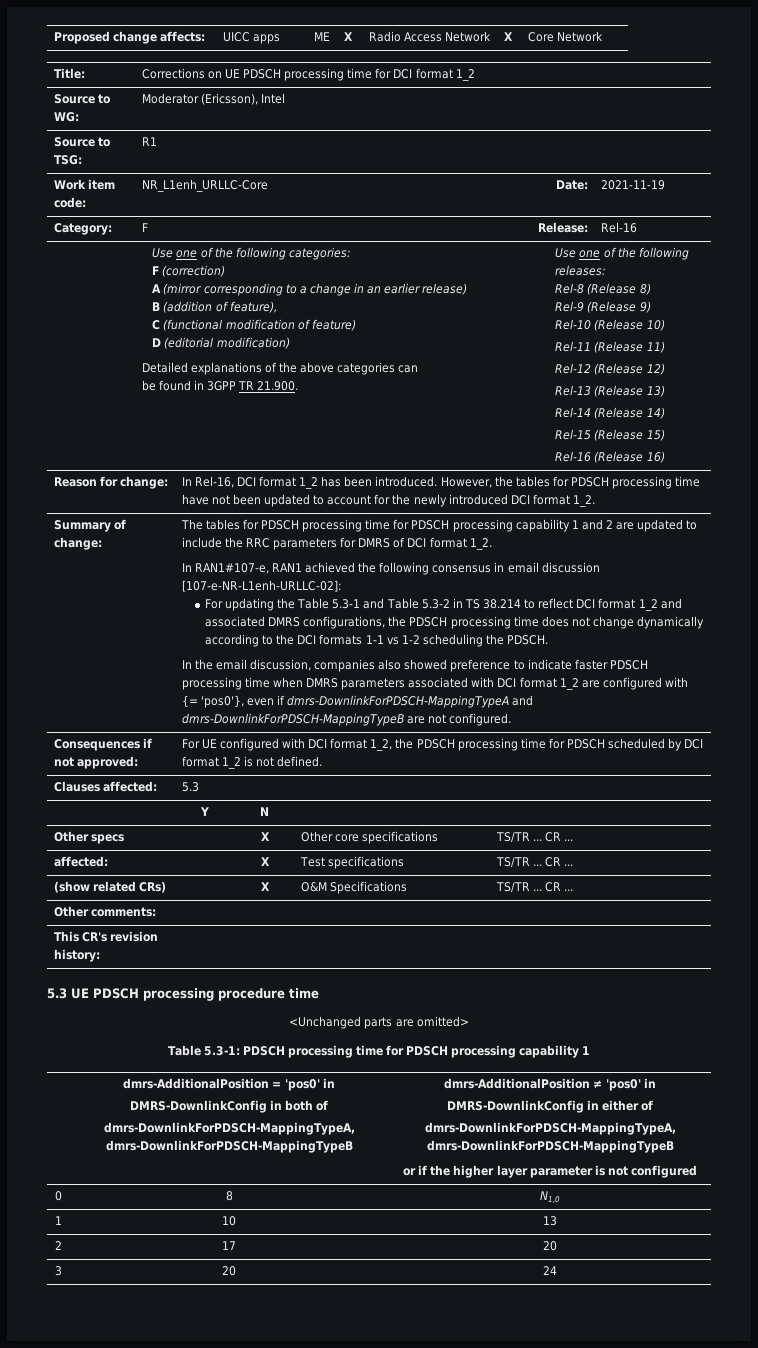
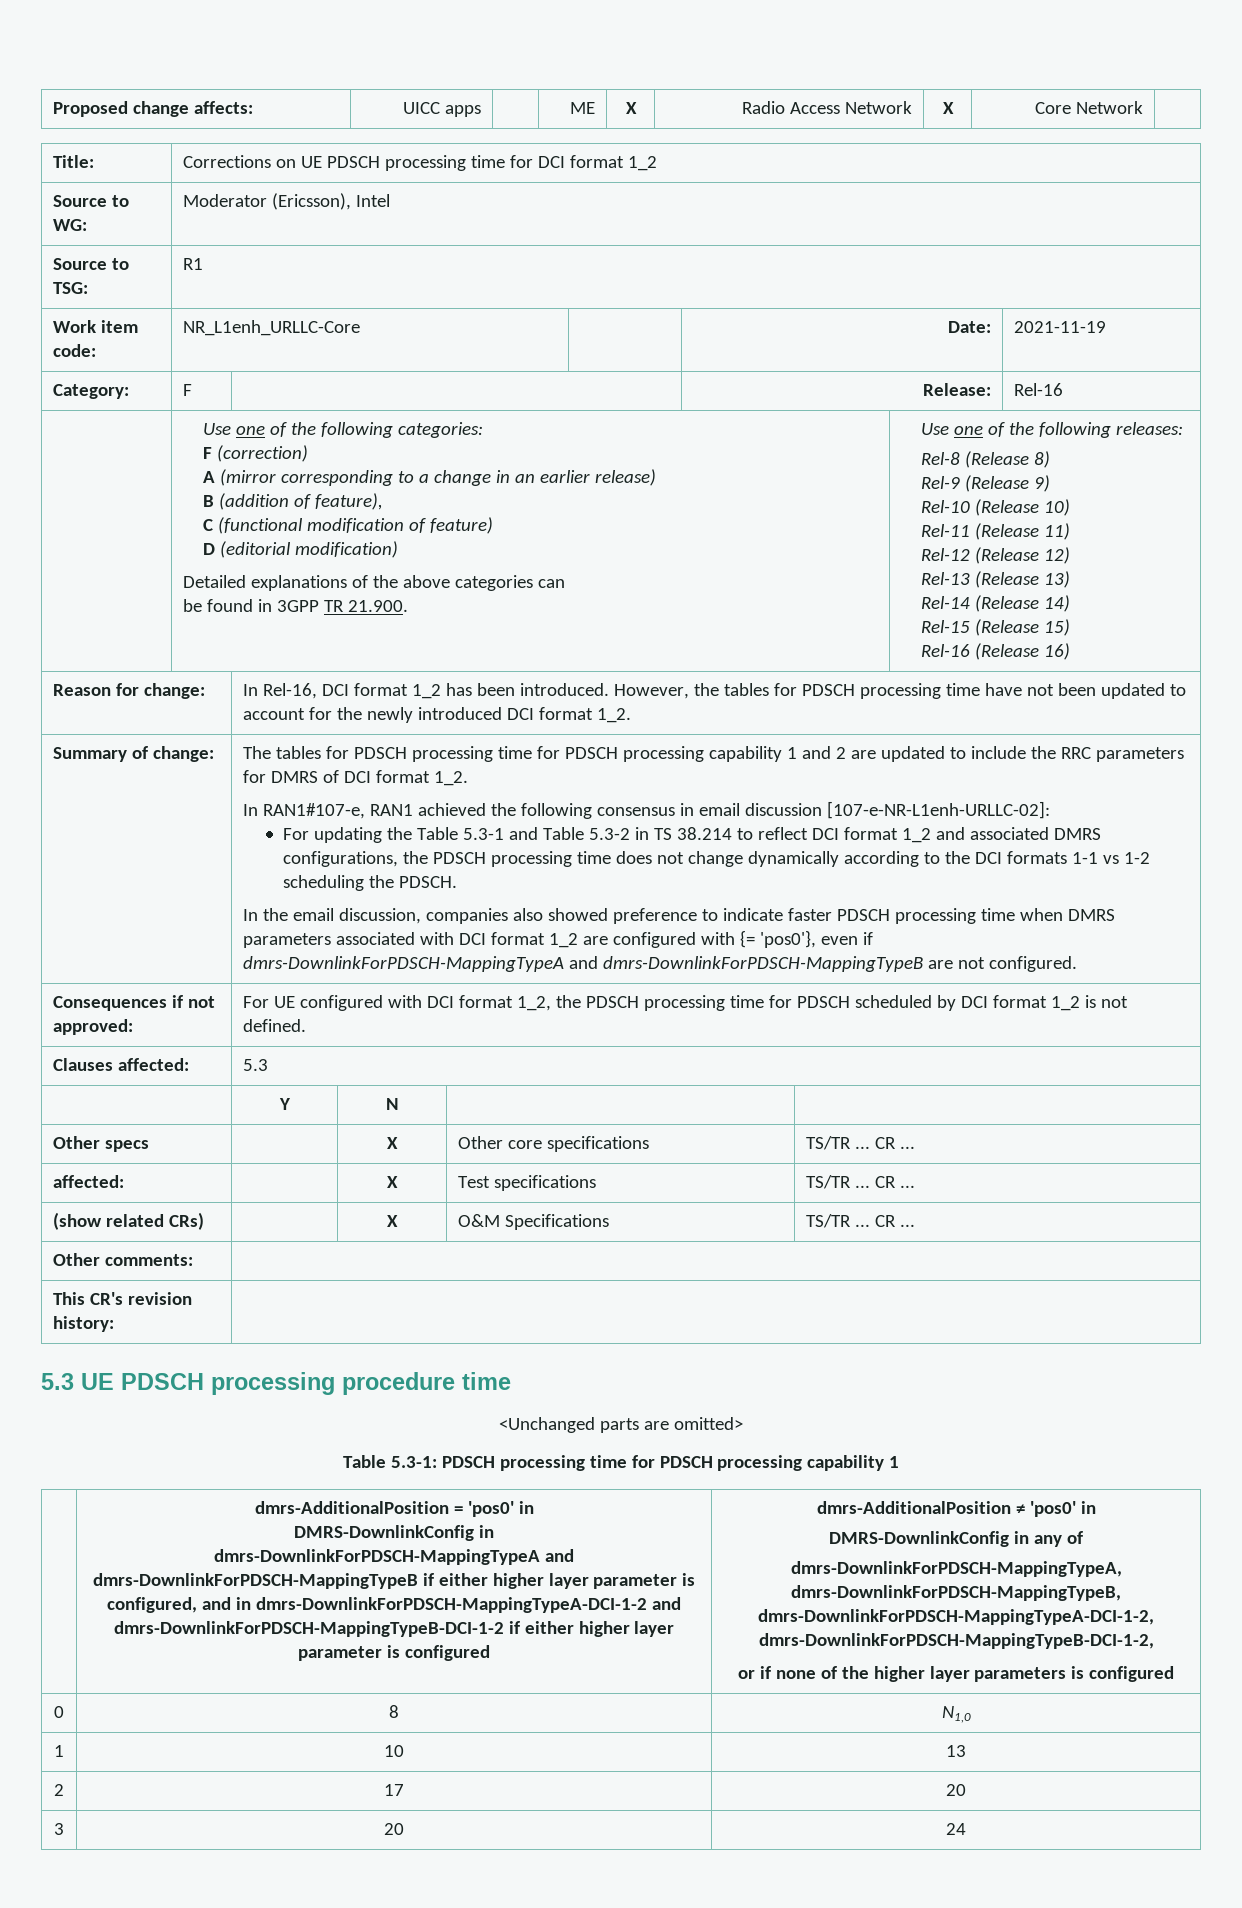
  dmrs-AdditionalPosition = 'pos0' in
- DMRS-DownlinkConfig in both of
- dmrs-DownlinkForPDSCH-MappingTypeA, dmrs-DownlinkForPDSCH-MappingTypeB
+ DMRS-DownlinkConfig in
+ dmrs-DownlinkForPDSCH-MappingTypeA and dmrs-DownlinkForPDSCH-MappingTypeB if either higher layer parameter is configured, and in dmrs-DownlinkForPDSCH-MappingTypeA-DCI-1-2 and dmrs-DownlinkForPDSCH-MappingTypeB-DCI-1-2 if either higher layer parameter is configured
- DMRS-DownlinkConfig in either of
- dmrs-DownlinkForPDSCH-MappingTypeA, dmrs-DownlinkForPDSCH-MappingTypeB
+ DMRS-DownlinkConfig in any of
+ dmrs-DownlinkForPDSCH-MappingTypeA, dmrs-DownlinkForPDSCH-MappingTypeB, dmrs-DownlinkForPDSCH-MappingTypeA-DCI-1-2, dmrs-DownlinkForPDSCH-MappingTypeB-DCI-1-2,
- or if the higher layer parameter is not configured
+ or if none of the higher layer parameters is configured

